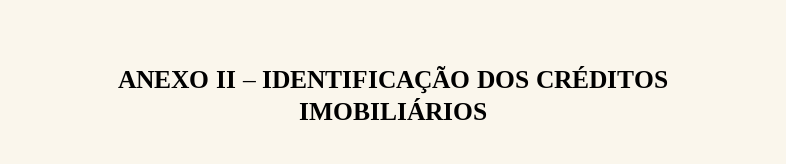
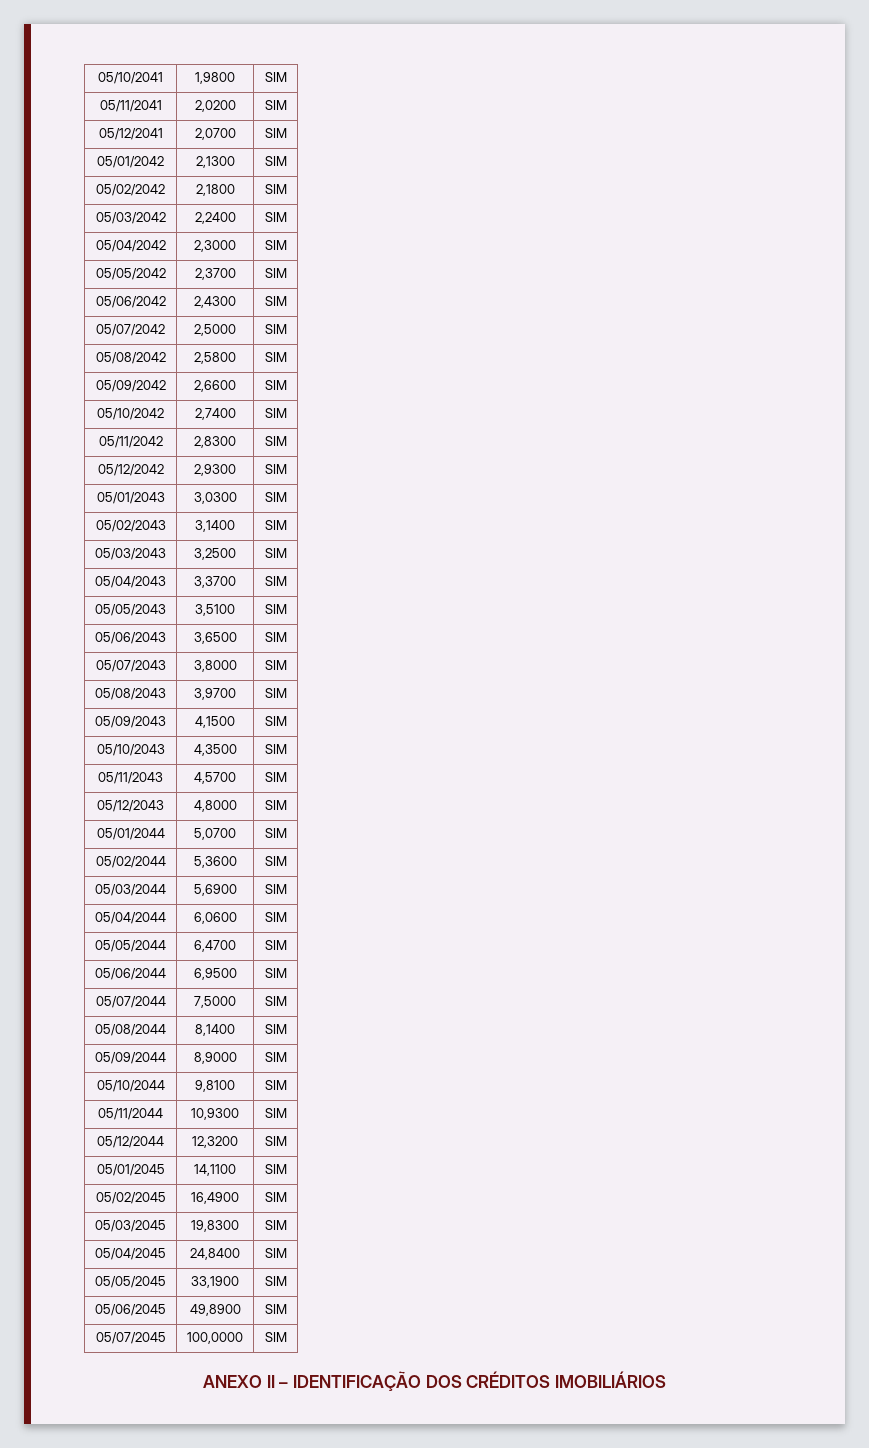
+ 05/10/2041 | 1,9800 | SIM
+ 05/11/2041 | 2,0200 | SIM
+ 05/12/2041 | 2,0700 | SIM
+ 05/01/2042 | 2,1300 | SIM
+ 05/02/2042 | 2,1800 | SIM
+ 05/03/2042 | 2,2400 | SIM
+ 05/04/2042 | 2,3000 | SIM
+ 05/05/2042 | 2,3700 | SIM
+ 05/06/2042 | 2,4300 | SIM
+ 05/07/2042 | 2,5000 | SIM
+ 05/08/2042 | 2,5800 | SIM
+ 05/09/2042 | 2,6600 | SIM
+ 05/10/2042 | 2,7400 | SIM
+ 05/11/2042 | 2,8300 | SIM
+ 05/12/2042 | 2,9300 | SIM
+ 05/01/2043 | 3,0300 | SIM
+ 05/02/2043 | 3,1400 | SIM
+ 05/03/2043 | 3,2500 | SIM
+ 05/04/2043 | 3,3700 | SIM
+ 05/05/2043 | 3,5100 | SIM
+ 05/06/2043 | 3,6500 | SIM
+ 05/07/2043 | 3,8000 | SIM
+ 05/08/2043 | 3,9700 | SIM
+ 05/09/2043 | 4,1500 | SIM
+ 05/10/2043 | 4,3500 | SIM
+ 05/11/2043 | 4,5700 | SIM
+ 05/12/2043 | 4,8000 | SIM
+ 05/01/2044 | 5,0700 | SIM
+ 05/02/2044 | 5,3600 | SIM
+ 05/03/2044 | 5,6900 | SIM
+ 05/04/2044 | 6,0600 | SIM
+ 05/05/2044 | 6,4700 | SIM
+ 05/06/2044 | 6,9500 | SIM
+ 05/07/2044 | 7,5000 | SIM
+ 05/08/2044 | 8,1400 | SIM
+ 05/09/2044 | 8,9000 | SIM
+ 05/10/2044 | 9,8100 | SIM
+ 05/11/2044 | 10,9300 | SIM
+ 05/12/2044 | 12,3200 | SIM
+ 05/01/2045 | 14,1100 | SIM
+ 05/02/2045 | 16,4900 | SIM
+ 05/03/2045 | 19,8300 | SIM
+ 05/04/2045 | 24,8400 | SIM
+ 05/05/2045 | 33,1900 | SIM
+ 05/06/2045 | 49,8900 | SIM
+ 05/07/2045 | 100,0000 | SIM

